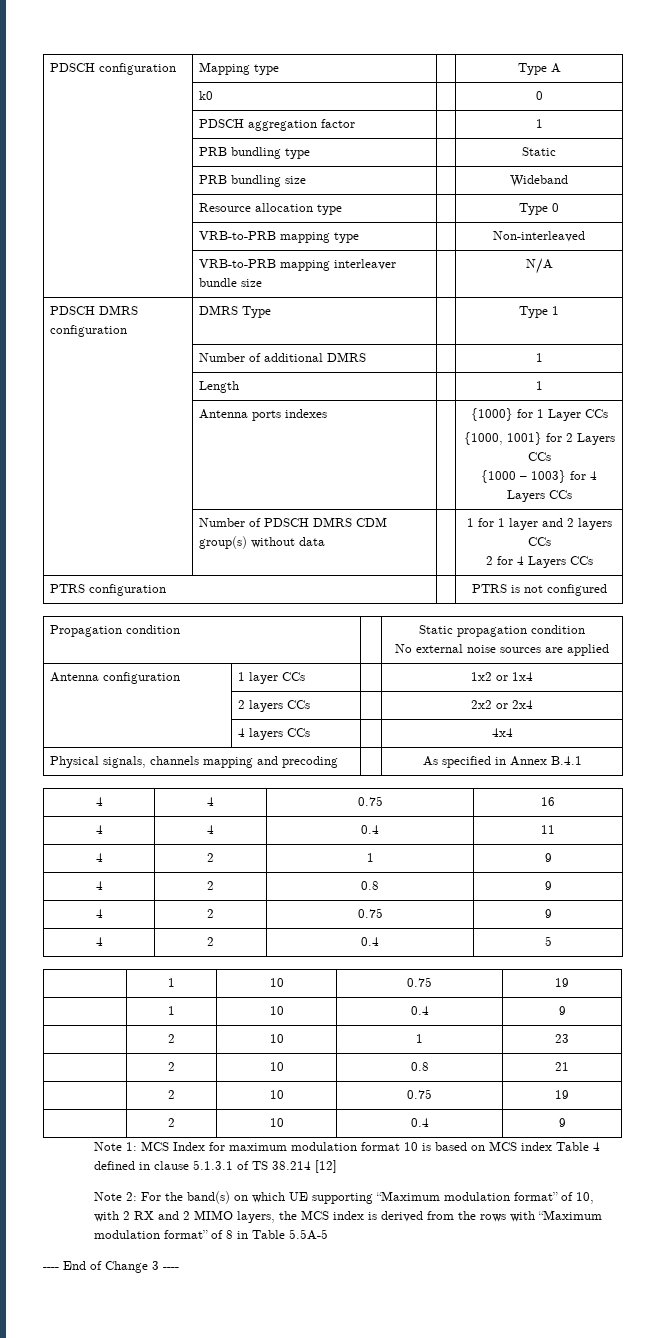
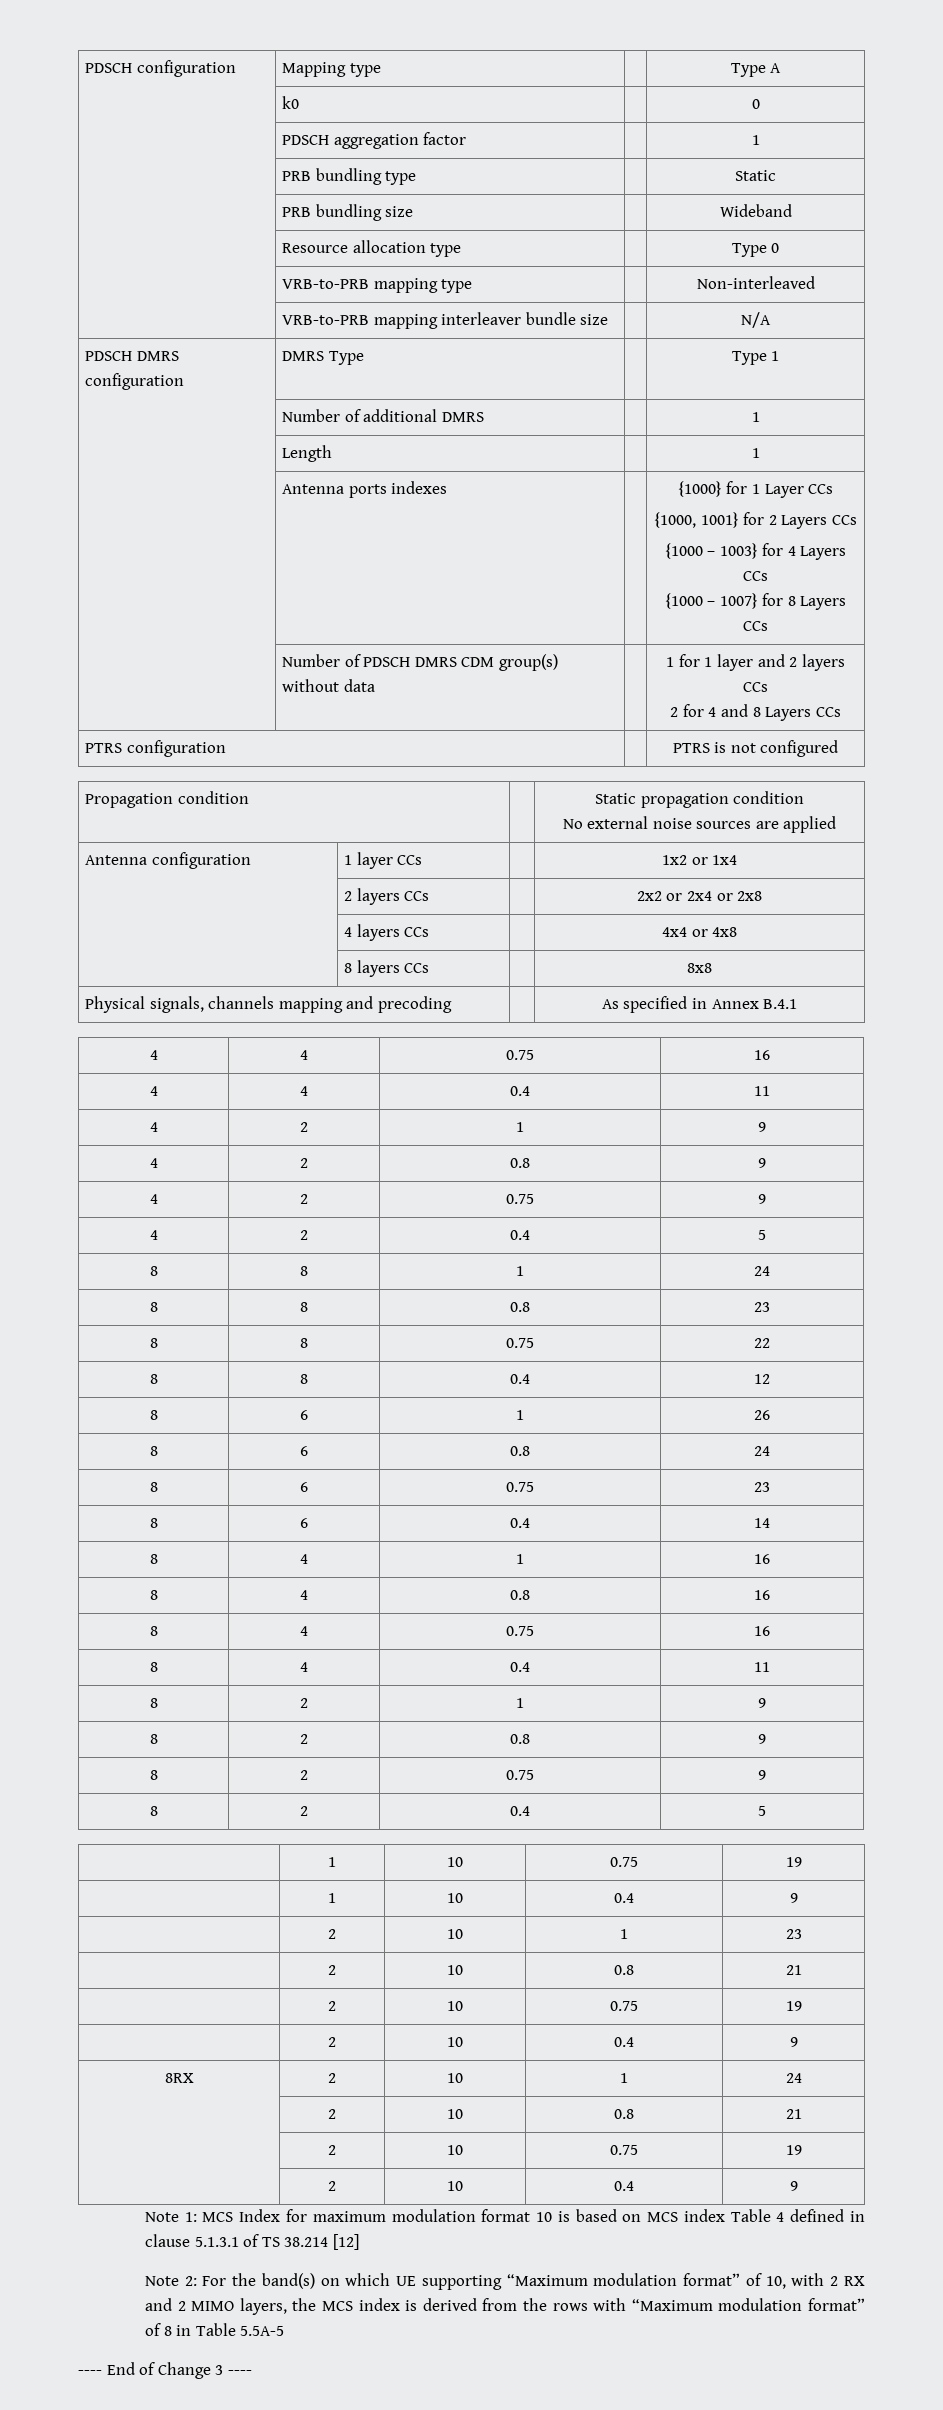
  | Antenna ports indexes | | {1000} for 1 Layer CCs
  {1000, 1001} for 2 Layers CCs
  {1000 – 1003} for 4 Layers CCs
+ {1000 – 1007} for 8 Layers CCs
  | Number of PDSCH DMRS CDM group(s) without data | | 1 for 1 layer and 2 layers CCs
- 2 for 4 Layers CCs
+ 2 for 4 and 8 Layers CCs
- | 2 layers CCs | | 2x2 or 2x4
+ | 2 layers CCs | | 2x2 or 2x4 or 2x8
- | 4 layers CCs | | 4x4
+ | 4 layers CCs | | 4x4 or 4x8
+ | 8 layers CCs | | 8x8
+ 8 | 8 | 1 | 24
+ 8 | 8 | 0.8 | 23
+ 8 | 8 | 0.75 | 22
+ 8 | 8 | 0.4 | 12
+ 8 | 6 | 1 | 26
+ 8 | 6 | 0.8 | 24
+ 8 | 6 | 0.75 | 23
+ 8 | 6 | 0.4 | 14
+ 8 | 4 | 1 | 16
+ 8 | 4 | 0.8 | 16
+ 8 | 4 | 0.75 | 16
+ 8 | 4 | 0.4 | 11
+ 8 | 2 | 1 | 9
+ 8 | 2 | 0.8 | 9
+ 8 | 2 | 0.75 | 9
+ 8 | 2 | 0.4 | 5
+ 8RX | 2 | 10 | 1 | 24
+ | 2 | 10 | 0.8 | 21
+ | 2 | 10 | 0.75 | 19
+ | 2 | 10 | 0.4 | 9

